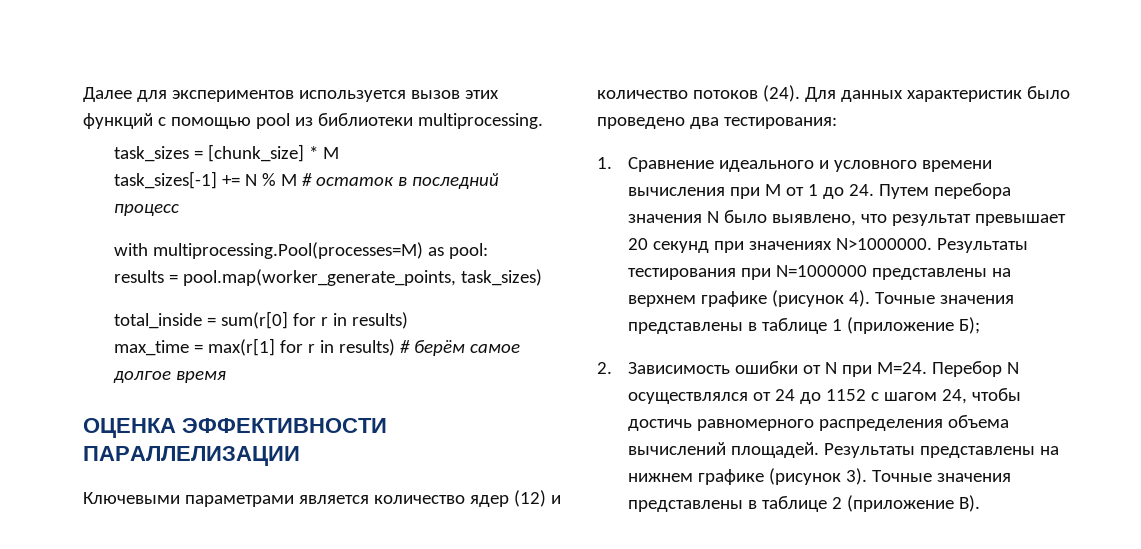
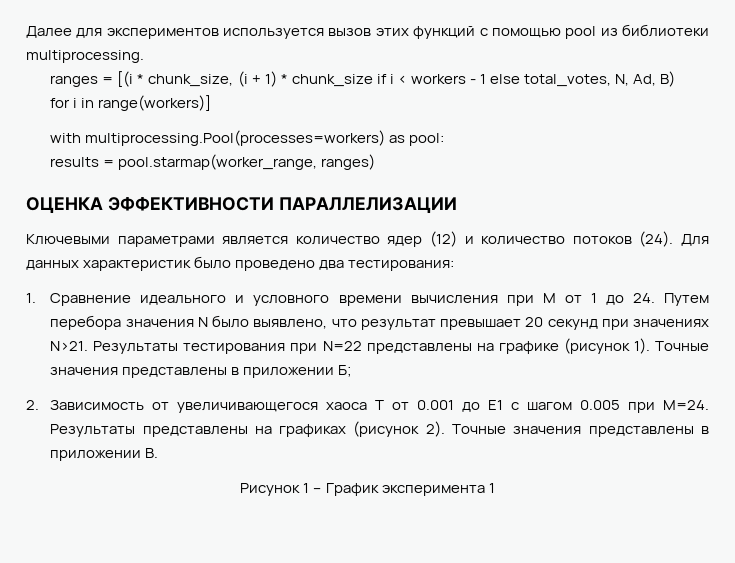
- task_sizes = [chunk_size] * M
- task_sizes[-1] += N % M # остаток в последний процесс
+ ranges = [(i * chunk_size, (i + 1) * chunk_size if i < workers - 1 else total_votes, N, Ad, B)
+ for i in range(workers)]
- with multiprocessing.Pool(processes=M) as pool:
+ with multiprocessing.Pool(processes=workers) as pool:
- results = pool.map(worker_generate_points, task_sizes)
- total_inside = sum(r[0] for r in results)
- max_time = max(r[1] for r in results) # берём самое долгое время
+ results = pool.starmap(worker_range, ranges)
- 1. Сравнение идеального и условного времени вычисления при M от 1 до 24. Путем перебора значения N было выявлено, что результат превышает 20 секунд при значениях N>1000000.
+ 1. Сравнение идеального и условного времени вычисления при M от 1 до 24. Путем перебора значения N было выявлено, что результат превышает 20 секунд при значениях N>21.
- Результаты тестирования при N=1000000 представлены на верхнем графике (рисунок 4). Точные значения представлены в таблице 1 (приложение Б);
- 2. Зависимость ошибки от N при M=24. Перебор N осуществлялся от 24 до 1152 с шагом 24, чтобы достичь равномерного распределения объема вычислений площадей. Результаты представлены на нижнем графике (рисунок 3). Точные значения представлены в таблице 2 (приложение В).
+ Результаты тестирования при N=22 представлены на графике (рисунок 1). Точные значения представлены в приложении Б;
+ 2. Зависимость от увеличивающегося хаоса T от 0.001 до E1 с шагом 0.005 при M=24. Результаты представлены на графиках (рисунок 2). Точные значения представлены в приложении В.
+ Рисунок 1 – График эксперимента 1

